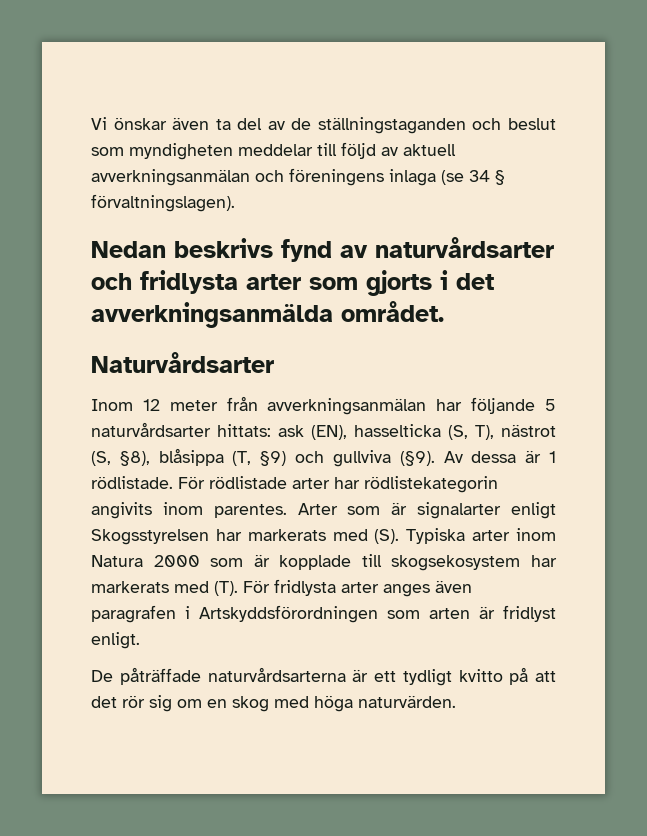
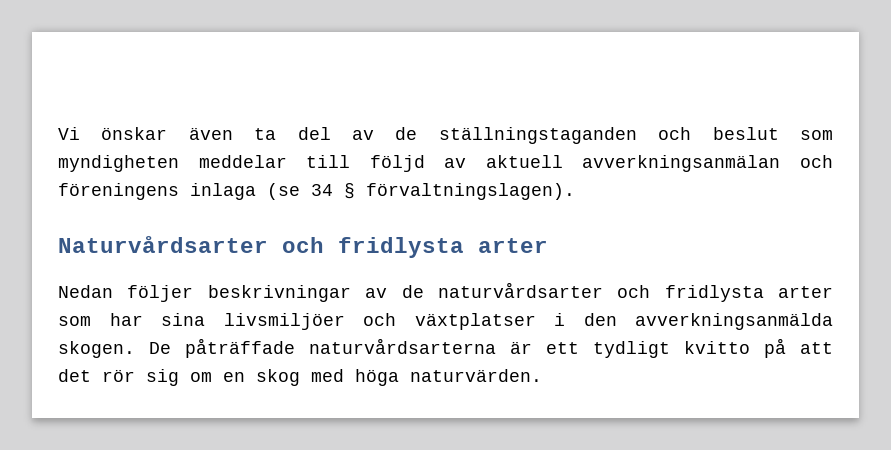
- Nedan beskrivs fynd av naturvårdsarter och fridlysta arter som gjorts i det avverkningsanmälda området.
- Naturvårdsarter
- Inom 12 meter från avverkningsanmälan har följande 5 naturvårdsarter hittats: ask (EN), hasselticka (S, T), nästrot (S, §8), blåsippa (T, §9) och gullviva (§9). Av dessa är 1 rödlistade. För rödlistade arter har rödlistekategorin angivits inom parentes. Arter som är signalarter enligt Skogsstyrelsen har markerats med (S). Typiska arter inom Natura 2000 som är kopplade till skogsekosystem har markerats med (T). För fridlysta arter anges även paragrafen i Artskyddsförordningen som arten är fridlyst enligt.
- De påträffade naturvårdsarterna är ett tydligt kvitto på att det rör sig om en skog med höga naturvärden.
+ Naturvårdsarter och fridlysta arter
+ Nedan följer beskrivningar av de naturvårdsarter och fridlysta arter som har sina livsmiljöer och växtplatser i den avverkningsanmälda skogen. De påträffade naturvårdsarterna är ett tydligt kvitto på att det rör sig om en skog med höga naturvärden.

